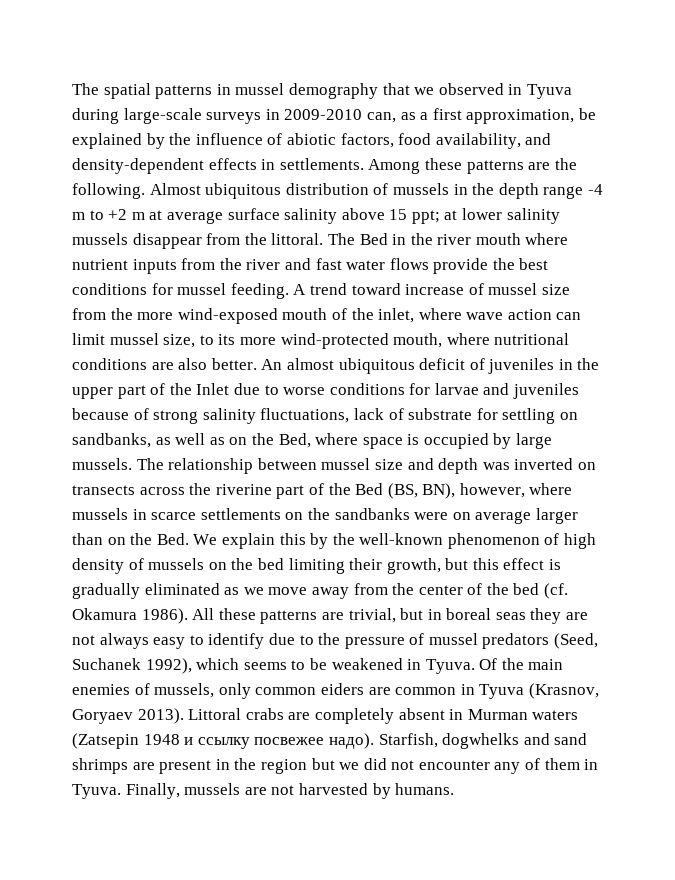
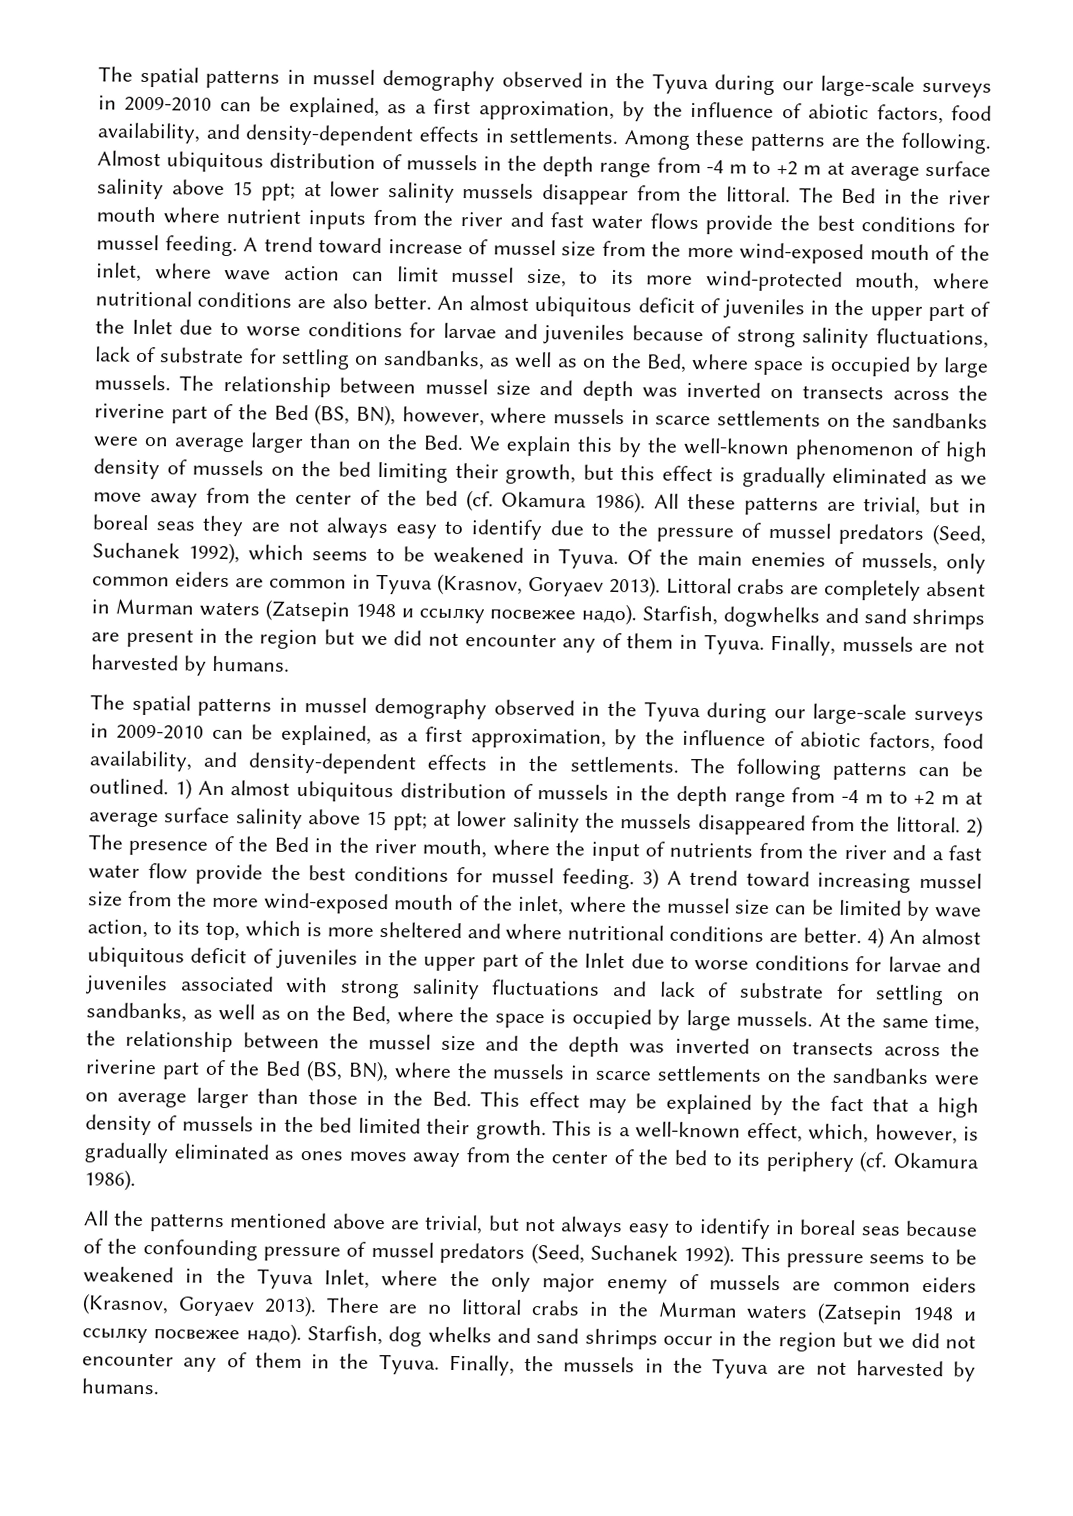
- The spatial patterns in mussel demography that we observed in Tyuva during large-scale surveys in 2009-2010 can, as a first approximation, be explained by the influence of abiotic factors, food availability, and density-dependent effects in settlements.
+ The spatial patterns in mussel demography observed in the Tyuva during our large-scale surveys in 2009-2010 can be explained, as a first approximation, by the influence of abiotic factors, food availability, and density-dependent effects in settlements.
- Almost ubiquitous distribution of mussels in the depth range -4 m to +2 m at average surface salinity above 15 ppt; at lower salinity mussels disappear from the littoral.
+ Almost ubiquitous distribution of mussels in the depth range from -4 m to +2 m at average surface salinity above 15 ppt; at lower salinity mussels disappear from the littoral.
+ The spatial patterns in mussel demography observed in the Tyuva during our large-scale surveys in 2009-2010 can be explained, as a first approximation, by the influence of abiotic factors, food availability, and density-dependent effects in the settlements. The following patterns can be outlined. 1) An almost ubiquitous distribution of mussels in the depth range from -4 m to +2 m at average surface salinity above 15 ppt; at lower salinity the mussels disappeared from the littoral. 2) The presence of the Bed in the river mouth, where the input of nutrients from the river and a fast water flow provide the best conditions for mussel feeding. 3) A trend toward increasing mussel size from the more wind-exposed mouth of the inlet, where the mussel size can be limited by wave action, to its top, which is more sheltered and where nutritional conditions are better. 4) An almost ubiquitous deficit of juveniles in the upper part of the Inlet due to worse conditions for larvae and juveniles associated with strong salinity fluctuations and lack of substrate for settling on sandbanks, as well as on the Bed, where the space is occupied by large mussels. At the same time, the relationship between the mussel size and the depth was inverted on transects across the riverine part of the Bed (BS, BN), where the mussels in scarce settlements on the sandbanks were on average larger than those in the Bed. This effect may be explained by the fact that a high density of mussels in the bed limited their growth. This is a well-known effect, which, however, is gradually eliminated as ones moves away from the center of the bed to its periphery (cf. Okamura 1986).
+ All the patterns mentioned above are trivial, but not always easy to identify in boreal seas because of the confounding pressure of mussel predators (Seed, Suchanek 1992). This pressure seems to be weakened in the Tyuva Inlet, where the only major enemy of mussels are common eiders (Krasnov, Goryaev 2013). There are no littoral crabs in the Murman waters (Zatsepin 1948 и ссылку посвежее надо). Starfish, dog whelks and sand shrimps occur in the region but we did not encounter any of them in the Tyuva. Finally, the mussels in the Tyuva are not harvested by humans.

